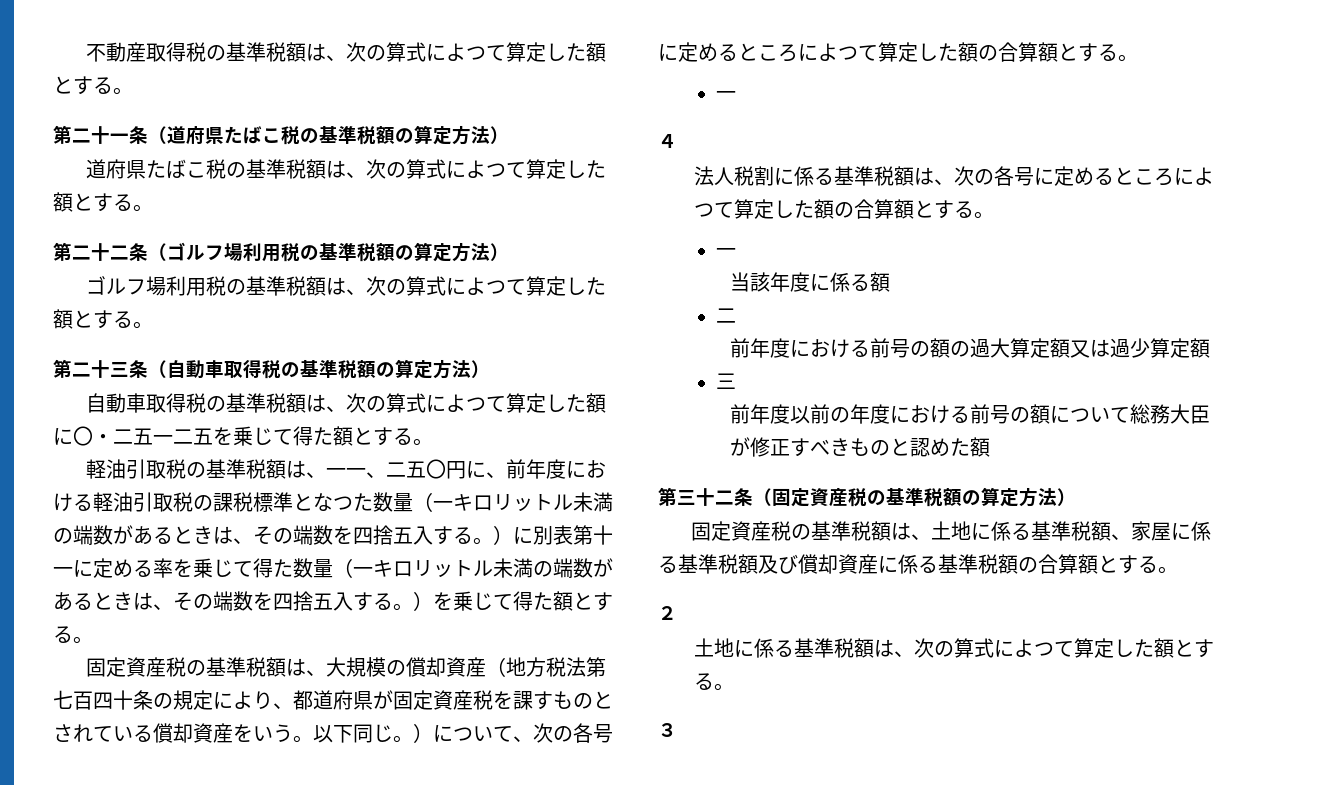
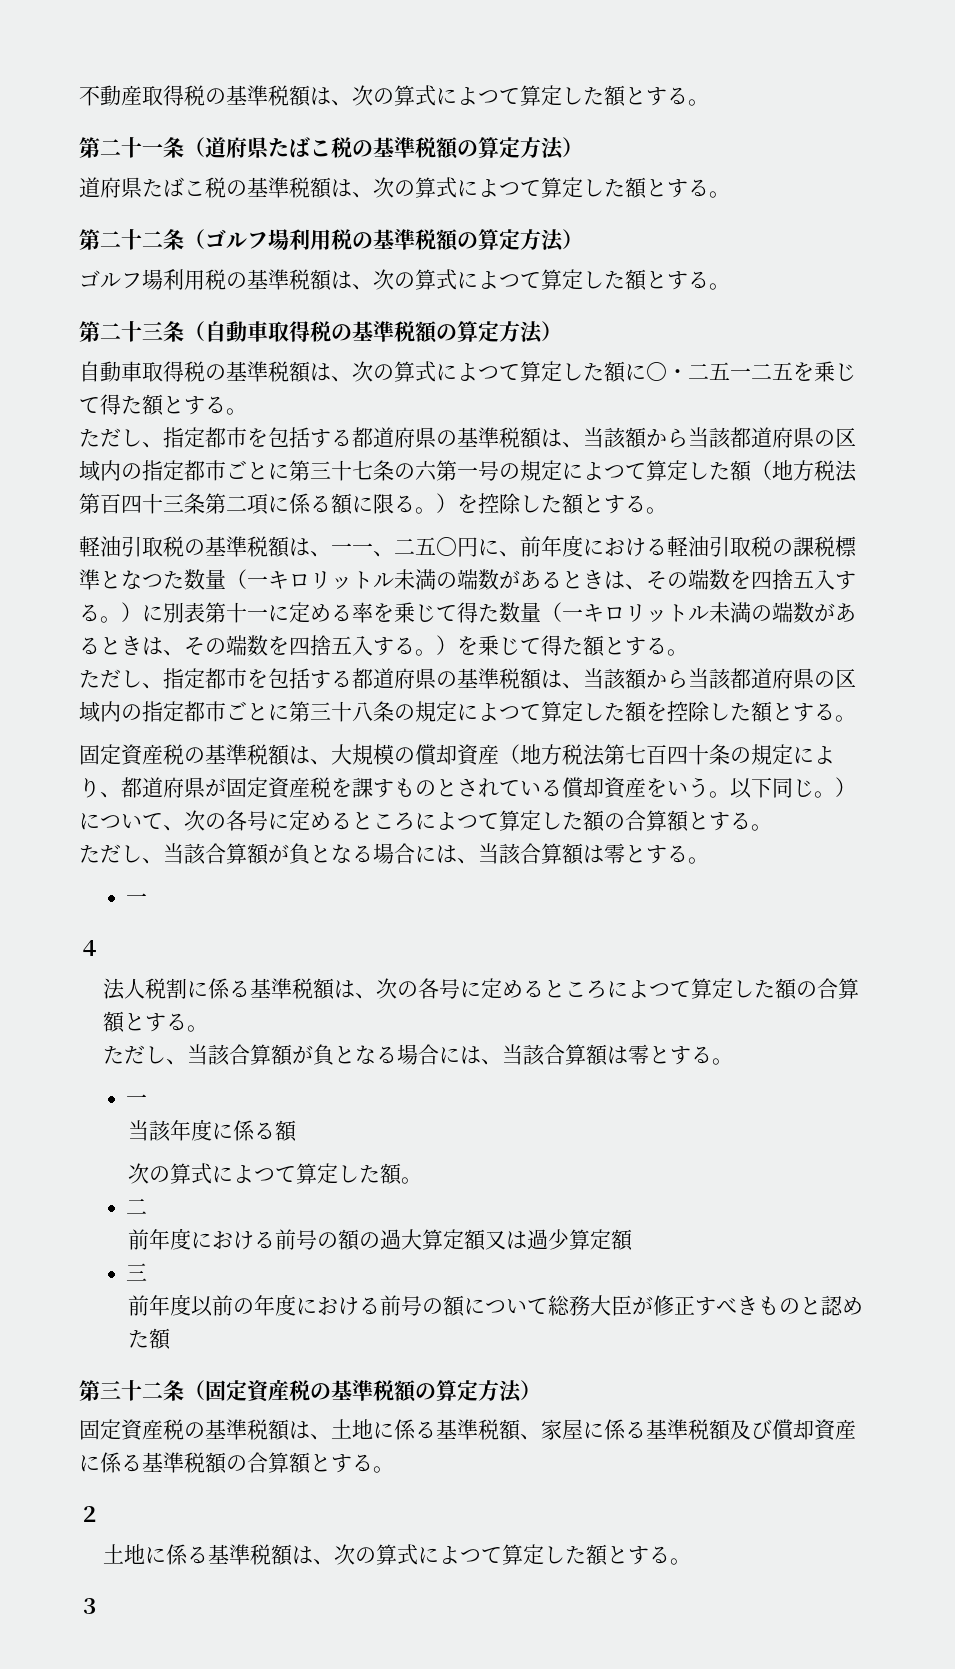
+ ただし、指定都市を包括する都道府県の基準税額は、当該額から当該都道府県の区域内の指定都市ごとに第三十七条の六第一号の規定によつて算定した額（地方税法第百四十三条第二項に係る額に限る。）を控除した額とする。
+ ただし、指定都市を包括する都道府県の基準税額は、当該額から当該都道府県の区域内の指定都市ごとに第三十八条の規定によつて算定した額を控除した額とする。
  以下同じ。）について、次の各号に定めるところによつて算定した額の合算額とする。
+ ただし、当該合算額が負となる場合には、当該合算額は零とする。
  法人税割に係る基準税額は、次の各号に定めるところによつて算定した額の合算額とする。
+ ただし、当該合算額が負となる場合には、当該合算額は零とする。
+ 次の算式によつて算定した額。

